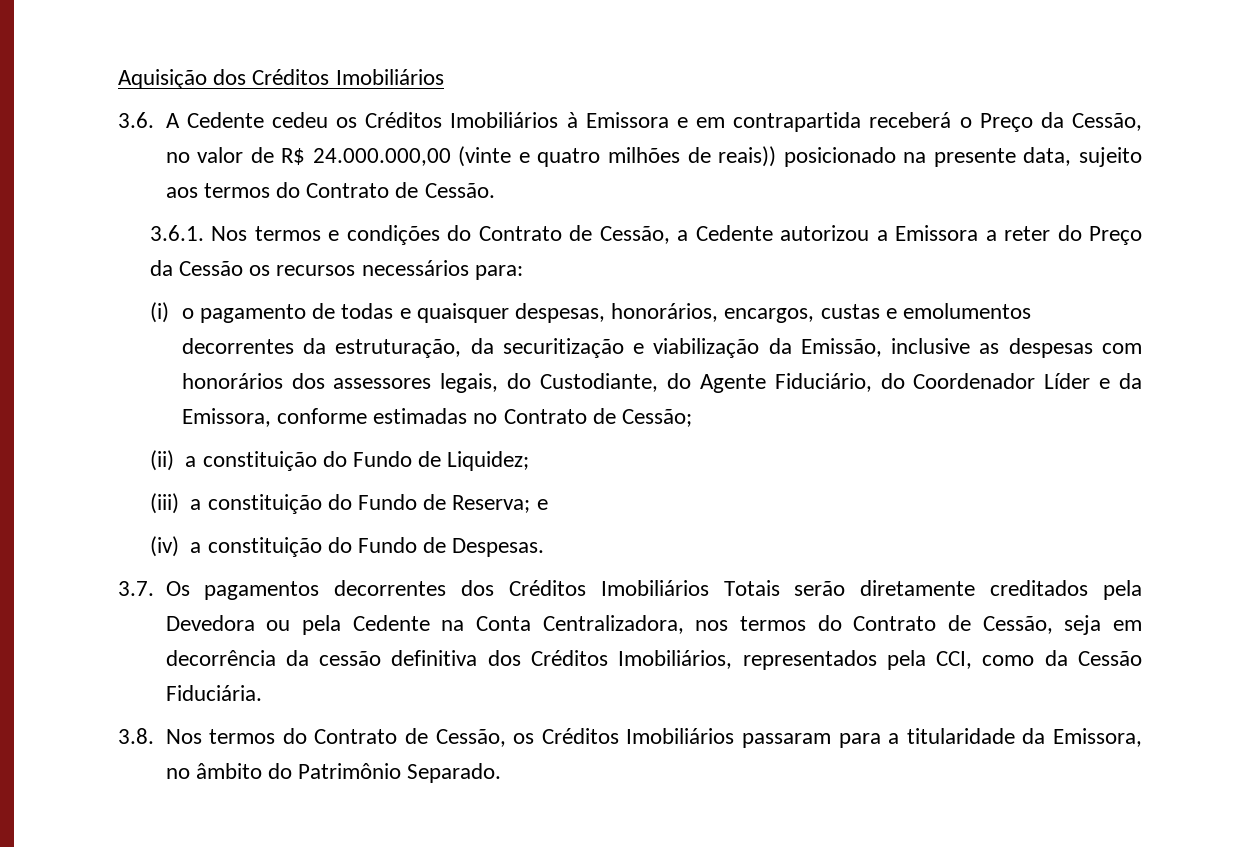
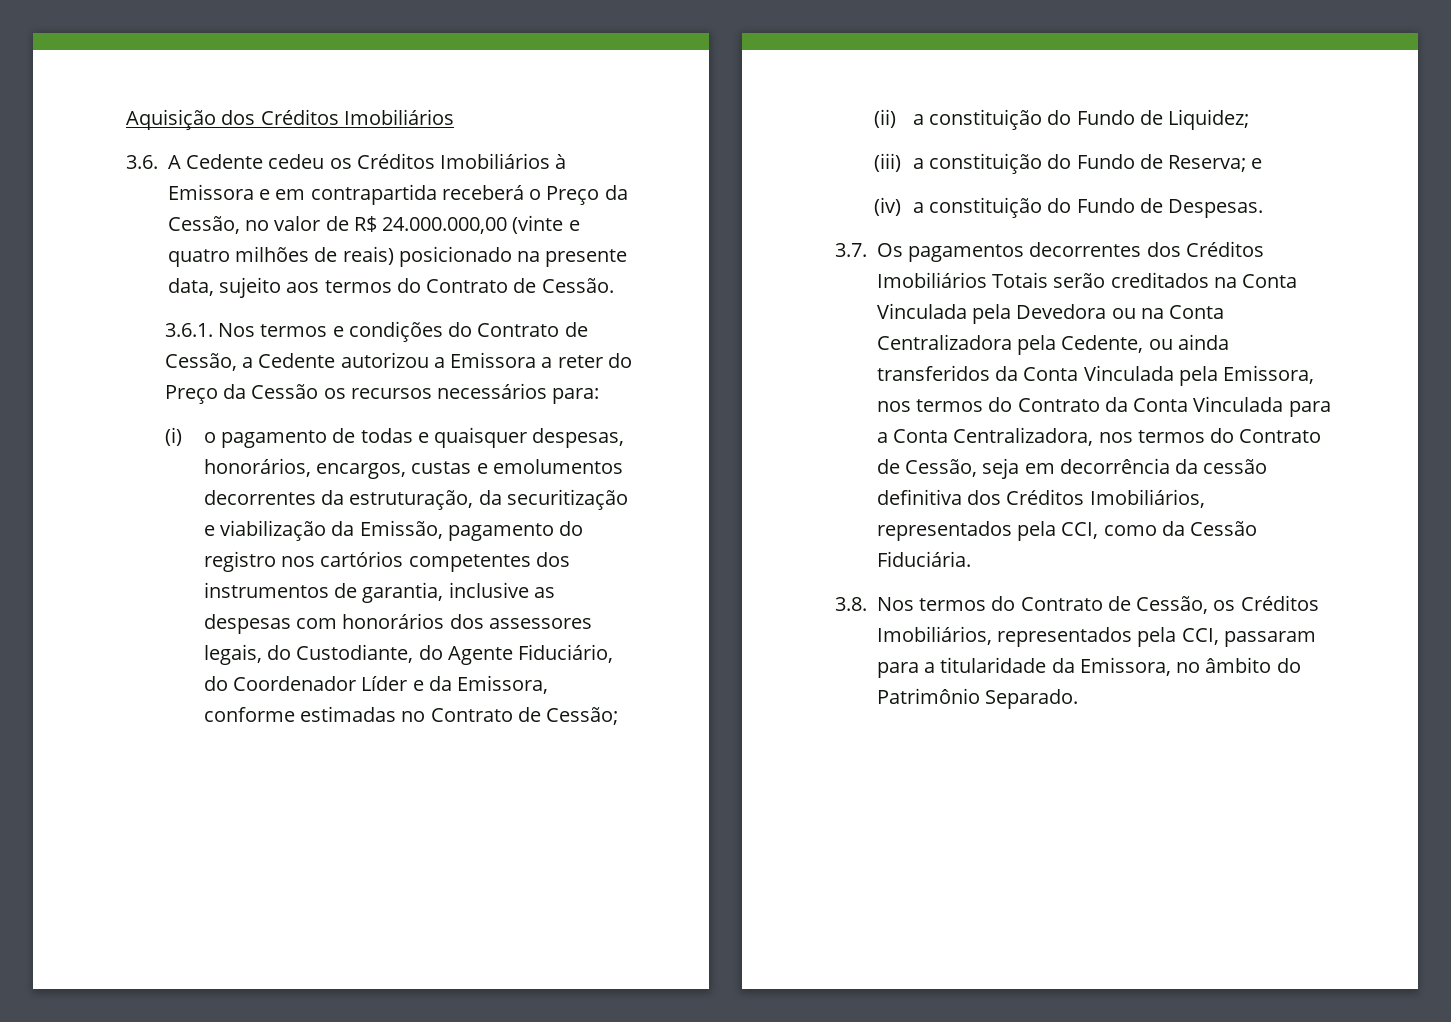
- 3.6. A Cedente cedeu os Créditos Imobiliários à Emissora e em contrapartida receberá o Preço da Cessão, no valor de R$ 24.000.000,00 (vinte e quatro milhões de reais)) posicionado na presente data, sujeito aos termos do Contrato de Cessão.
+ 3.6. A Cedente cedeu os Créditos Imobiliários à Emissora e em contrapartida receberá o Preço da Cessão, no valor de R$ 24.000.000,00 (vinte e quatro milhões de reais) posicionado na presente data, sujeito aos termos do Contrato de Cessão.
- (i) o pagamento de todas e quaisquer despesas, honorários, encargos, custas e emolumentos decorrentes da estruturação, da securitização e viabilização da Emissão, inclusive as despesas com honorários dos assessores legais, do Custodiante, do Agente Fiduciário, do Coordenador Líder e da Emissora, conforme estimadas no Contrato de Cessão;
+ (i) o pagamento de todas e quaisquer despesas, honorários, encargos, custas e emolumentos decorrentes da estruturação, da securitização e viabilização da Emissão, pagamento do registro nos cartórios competentes dos instrumentos de garantia, inclusive as despesas com honorários dos assessores legais, do Custodiante, do Agente Fiduciário, do Coordenador Líder e da Emissora, conforme estimadas no Contrato de Cessão;
- 3.7. Os pagamentos decorrentes dos Créditos Imobiliários Totais serão diretamente creditados pela Devedora ou pela Cedente na Conta Centralizadora, nos termos do Contrato de Cessão, seja em decorrência da cessão definitiva dos Créditos Imobiliários, representados pela CCI, como da Cessão Fiduciária.
+ 3.7. Os pagamentos decorrentes dos Créditos Imobiliários Totais serão creditados na Conta Vinculada pela Devedora ou na Conta Centralizadora pela Cedente, ou ainda transferidos da Conta Vinculada pela Emissora, nos termos do Contrato da Conta Vinculada para a Conta Centralizadora, nos termos do Contrato de Cessão, seja em decorrência da cessão definitiva dos Créditos Imobiliários, representados pela CCI, como da Cessão Fiduciária.
- 3.8. Nos termos do Contrato de Cessão, os Créditos Imobiliários passaram para a titularidade da Emissora, no âmbito do Patrimônio Separado.
+ 3.8. Nos termos do Contrato de Cessão, os Créditos Imobiliários, representados pela CCI, passaram para a titularidade da Emissora, no âmbito do Patrimônio Separado.

